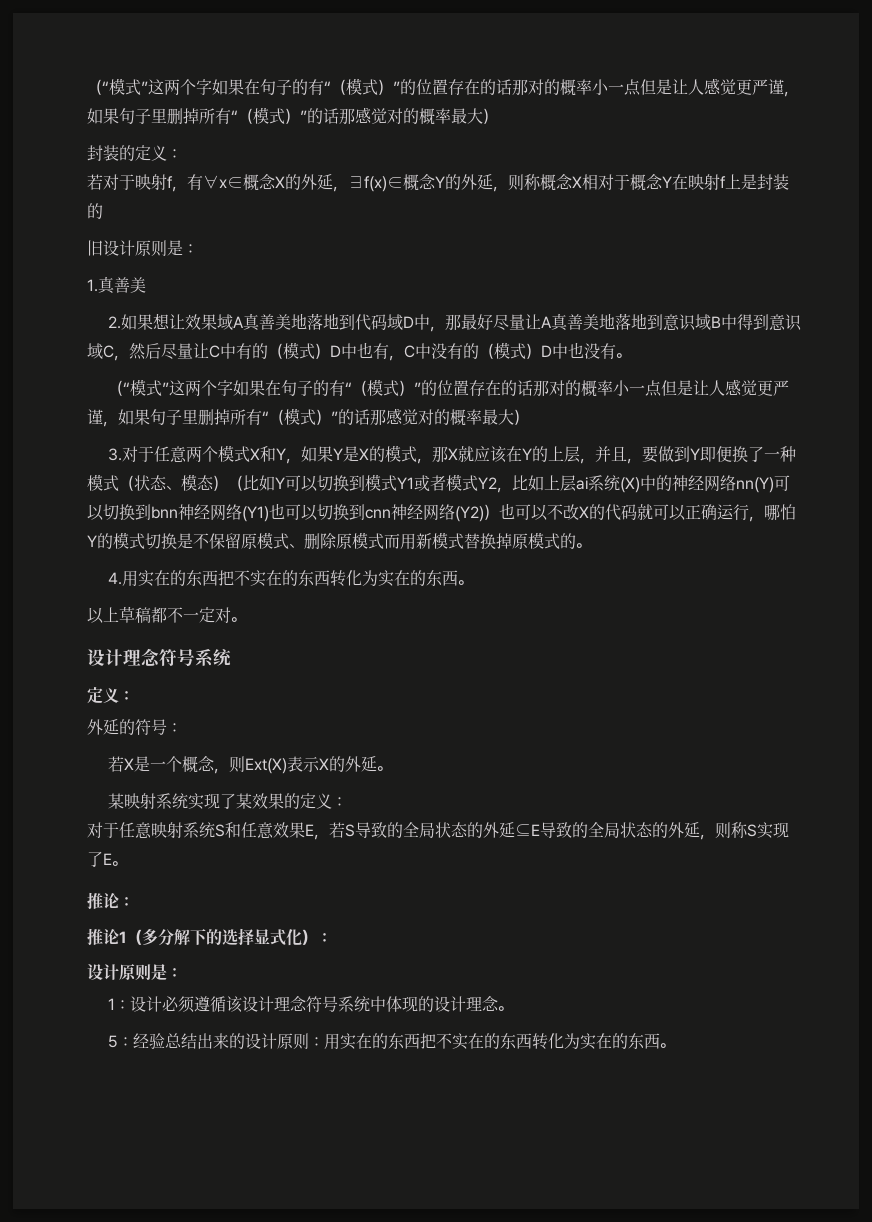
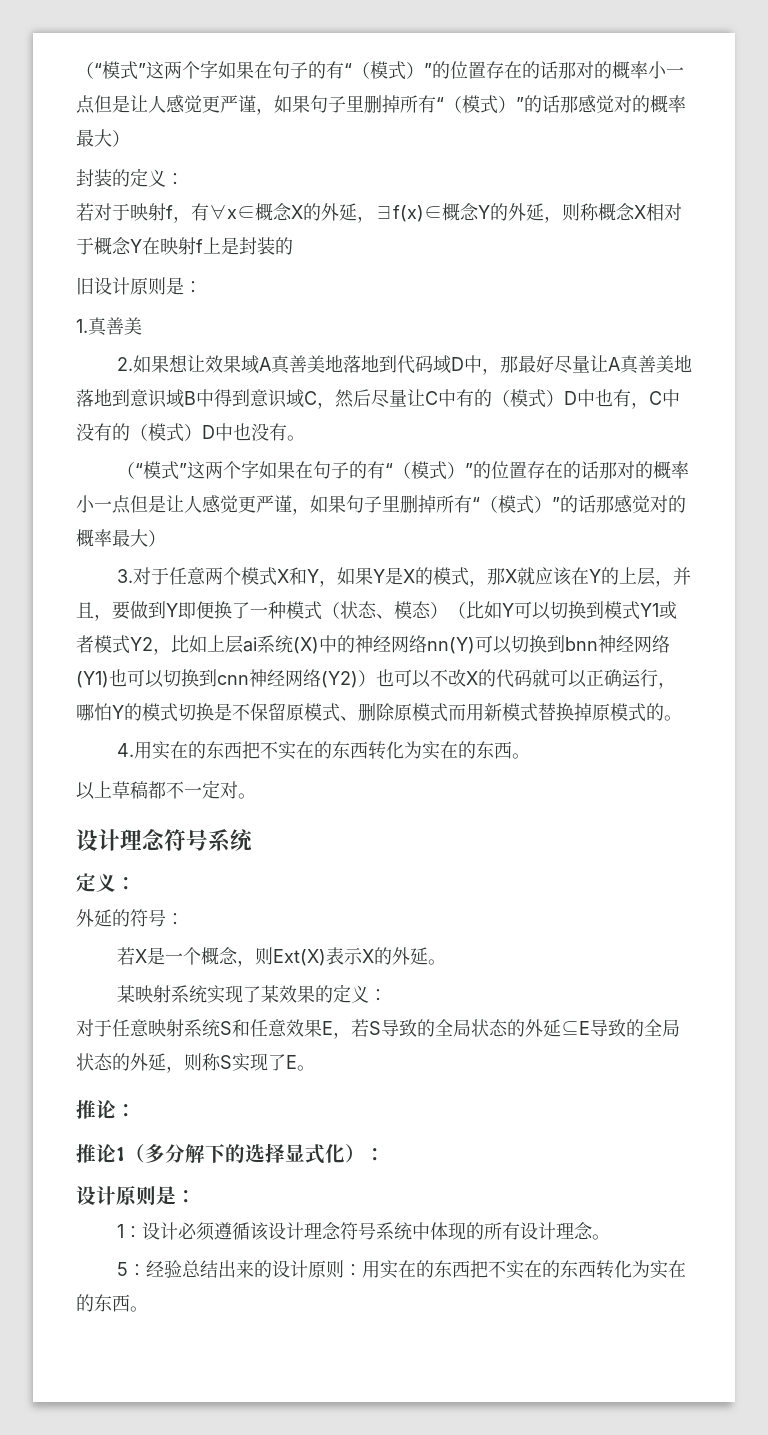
- 1：设计必须遵循该设计理念符号系统中体现的设计理念。
+ 1：设计必须遵循该设计理念符号系统中体现的所有设计理念。

